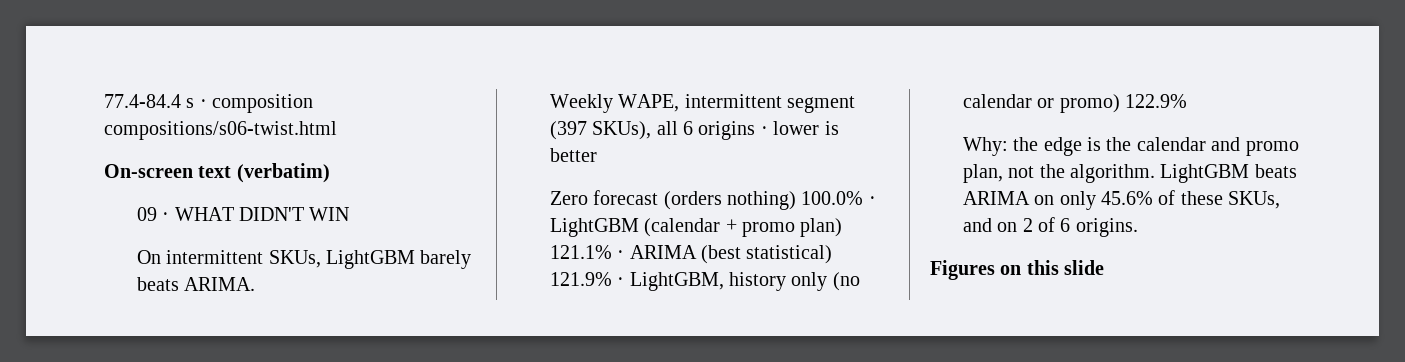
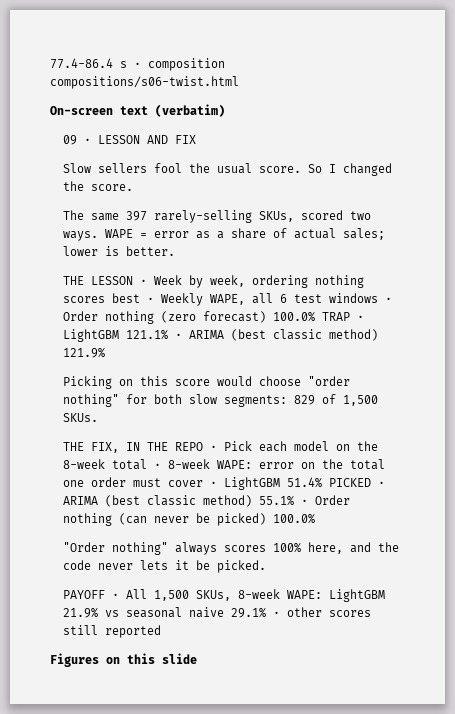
- 77.4-84.4 s · composition compositions/s06-twist.html
+ 77.4-86.4 s · composition compositions/s06-twist.html
- 09 · WHAT DIDN'T WIN
- On intermittent SKUs, LightGBM barely beats ARIMA.
- Weekly WAPE, intermittent segment (397 SKUs), all 6 origins · lower is better
- Zero forecast (orders nothing) 100.0% · LightGBM (calendar + promo plan) 121.1% · ARIMA (best statistical) 121.9% · LightGBM, history only (no calendar or promo) 122.9%
- Why: the edge is the calendar and promo plan, not the algorithm. LightGBM beats ARIMA on only 45.6% of these SKUs, and on 2 of 6 origins.
+ 09 · LESSON AND FIX
+ Slow sellers fool the usual score. So I changed the score.
+ The same 397 rarely-selling SKUs, scored two ways. WAPE = error as a share of actual sales; lower is better.
+ THE LESSON · Week by week, ordering nothing scores best · Weekly WAPE, all 6 test windows · Order nothing (zero forecast) 100.0% TRAP · LightGBM 121.1% · ARIMA (best classic method) 121.9%
+ Picking on this score would choose "order nothing" for both slow segments: 829 of 1,500 SKUs.
+ THE FIX, IN THE REPO · Pick each model on the 8-week total · 8-week WAPE: error on the total one order must cover · LightGBM 51.4% PICKED · ARIMA (best classic method) 55.1% · Order nothing (can never be picked) 100.0%
+ "Order nothing" always scores 100% here, and the code never lets it be picked.
+ PAYOFF · All 1,500 SKUs, 8-week WAPE: LightGBM 21.9% vs seasonal naive 29.1% · other scores still reported

